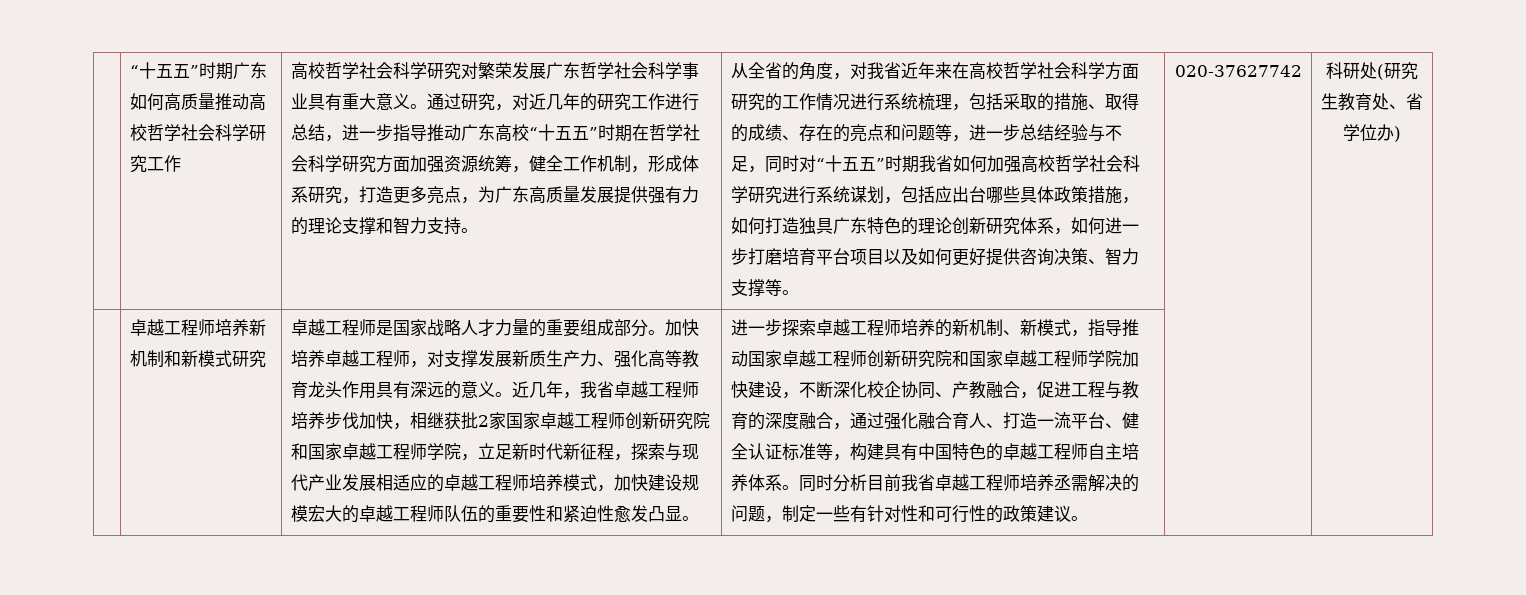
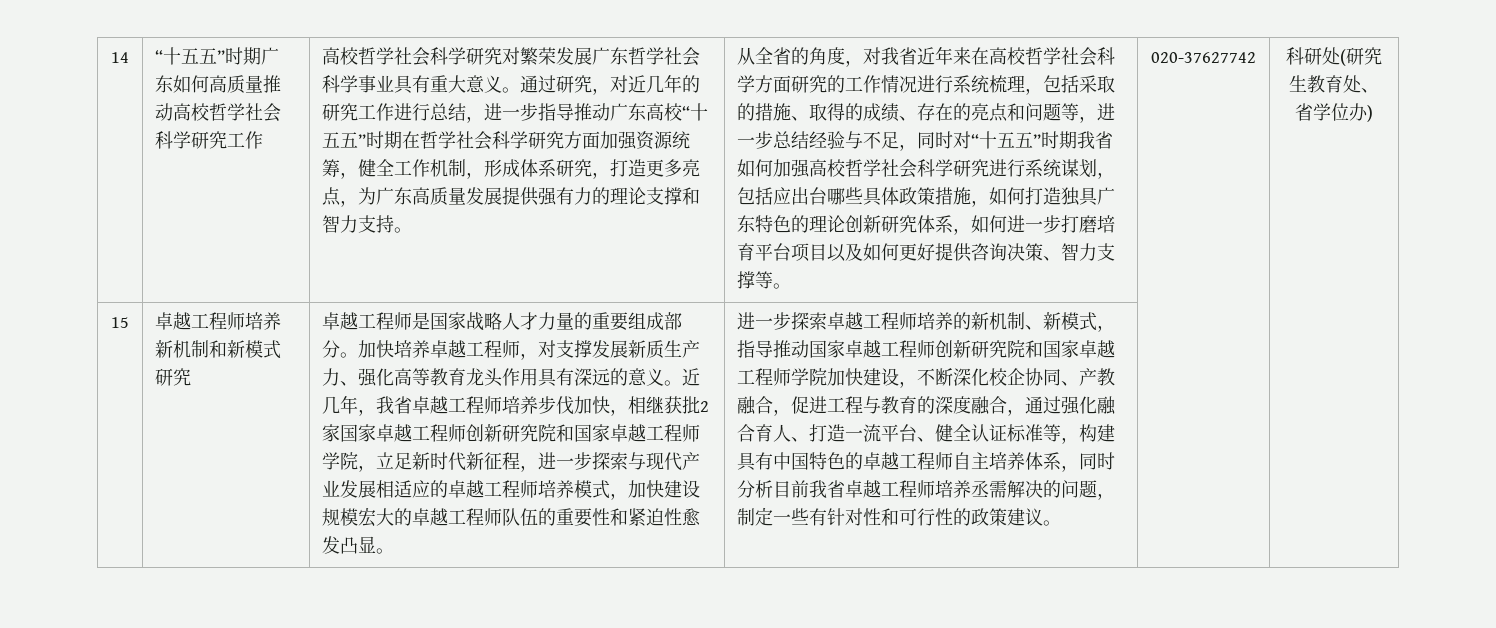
+ 14
+ 15
- 近几年，我省卓越工程师培养步伐加快，相继获批2家国家卓越工程师创新研究院和国家卓越工程师学院，立足新时代新征程，探索与现代产业发展相适应的卓越工程师培养模式，加快建设规模宏大的卓越工程师队伍的重要性和紧迫性愈发凸显。
+ 近几年，我省卓越工程师培养步伐加快，相继获批2家国家卓越工程师创新研究院和国家卓越工程师学院，立足新时代新征程，进一步探索与现代产业发展相适应的卓越工程师培养模式，加快建设规模宏大的卓越工程师队伍的重要性和紧迫性愈发凸显。
- 进一步探索卓越工程师培养的新机制、新模式，指导推动国家卓越工程师创新研究院和国家卓越工程师学院加快建设，不断深化校企协同、产教融合，促进工程与教育的深度融合，通过强化融合育人、打造一流平台、健全认证标准等，构建具有中国特色的卓越工程师自主培养体系。同时分析目前我省卓越工程师培养丞需解决的问题，制定一些有针对性和可行性的政策建议。
+ 进一步探索卓越工程师培养的新机制、新模式，指导推动国家卓越工程师创新研究院和国家卓越工程师学院加快建设，不断深化校企协同、产教融合，促进工程与教育的深度融合，通过强化融合育人、打造一流平台、健全认证标准等，构建具有中国特色的卓越工程师自主培养体系，同时分析目前我省卓越工程师培养丞需解决的问题，制定一些有针对性和可行性的政策建议。

